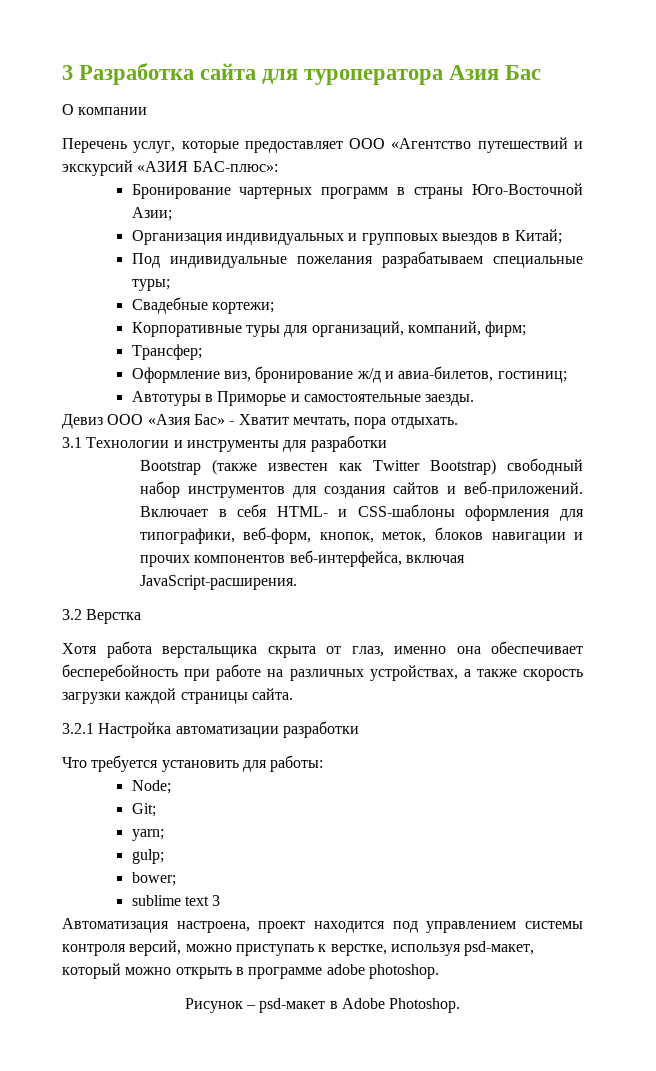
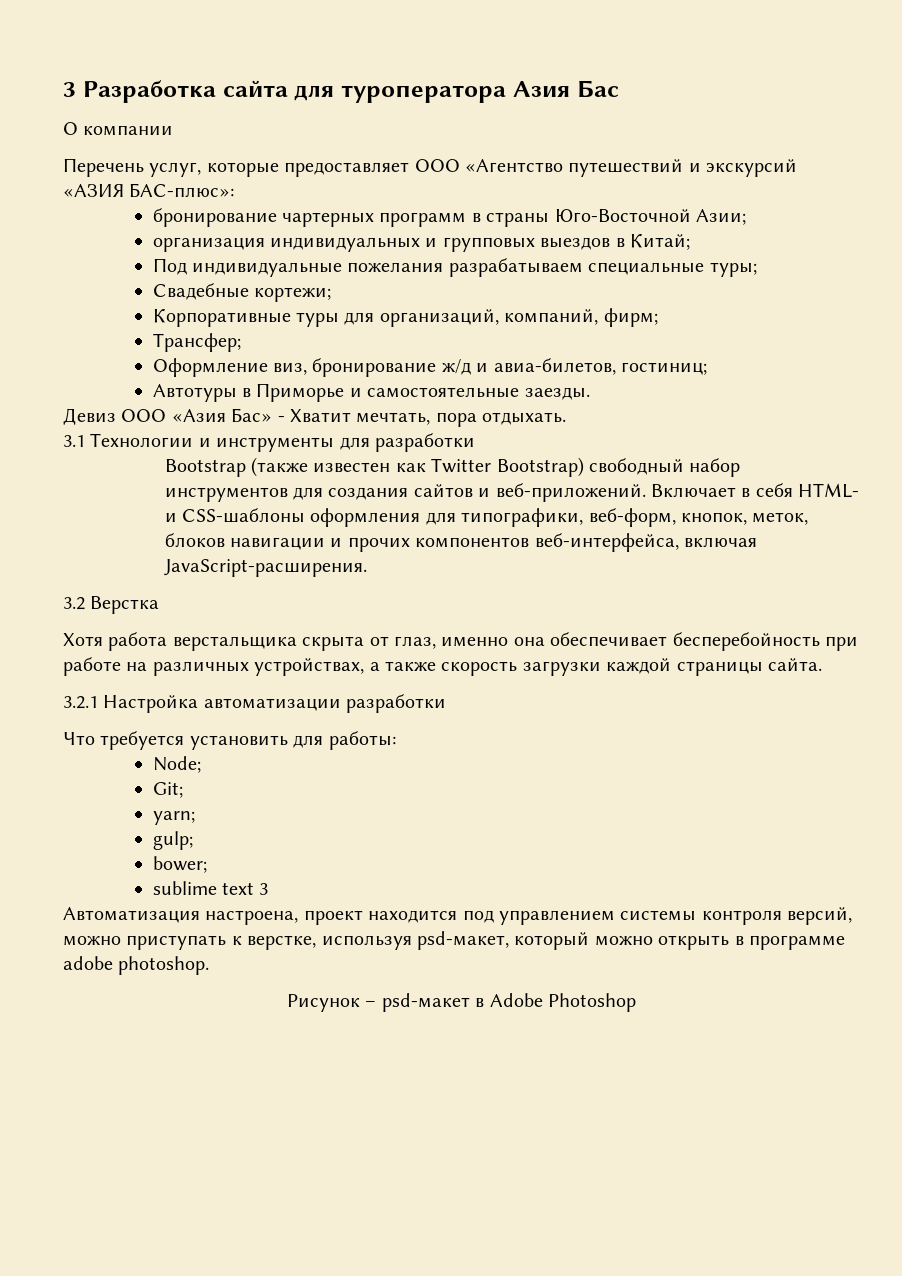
- Бронирование чартерных программ в страны Юго-Восточной Азии;
+ бронирование чартерных программ в страны Юго-Восточной Азии;
- Организация индивидуальных и групповых выездов в Китай;
+ организация индивидуальных и групповых выездов в Китай;
- Рисунок – psd-макет в Adobe Photoshop.
+ Рисунок – psd-макет в Adobe Photoshop

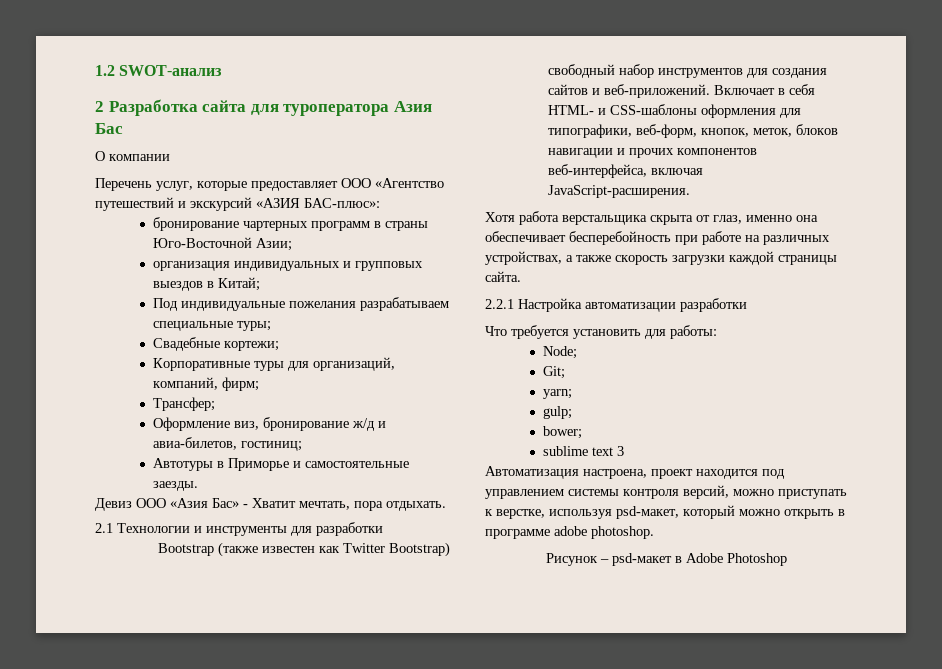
- 3 Разработка сайта для туроператора Азия Бас
+ 1.2 SWOT-анализ
+ 2 Разработка сайта для туроператора Азия Бас
- 3.1 Технологии и инструменты для разработки
+ 2.1 Технологии и инструменты для разработки
- 3.2 Верстка
- 3.2.1 Настройка автоматизации разработки
+ 2.2.1 Настройка автоматизации разработки

